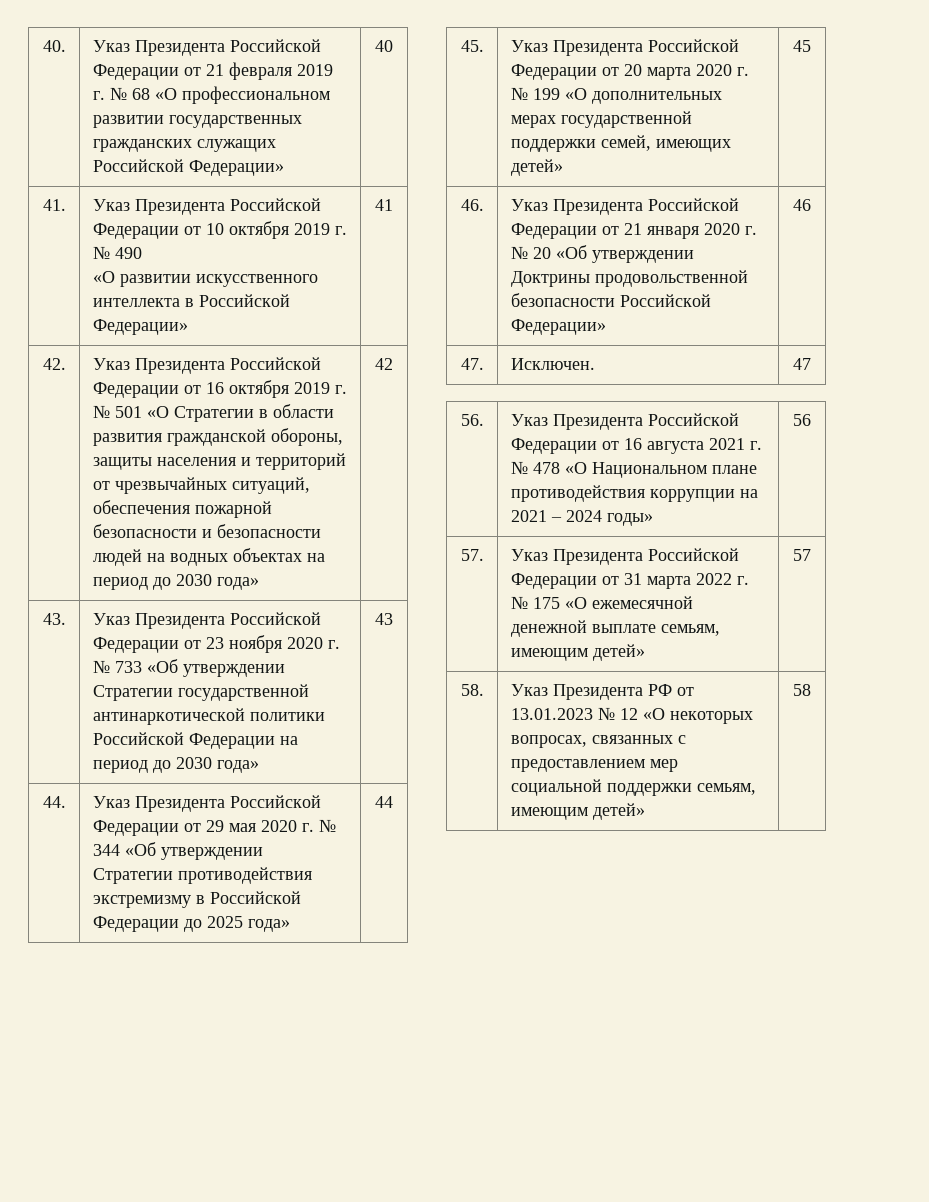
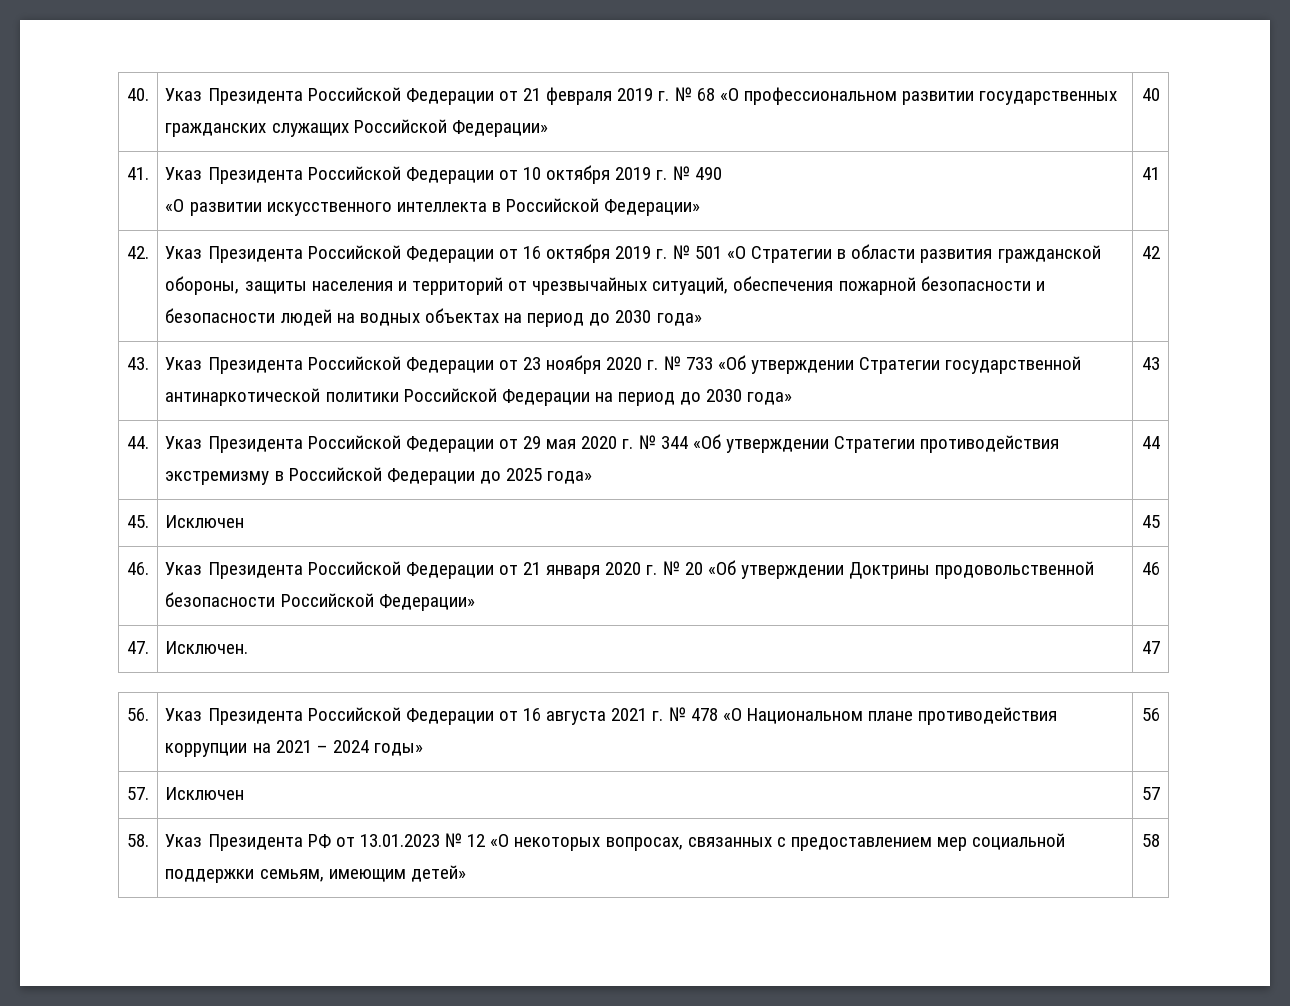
- 45. | Указ Президента Российской Федерации от 20 марта 2020 г. № 199 «О дополнительных мерах государственной поддержки семей, имеющих детей» | 45
+ 45. | Исключен | 45
- 57. | Указ Президента Российской Федерации от 31 марта 2022 г. № 175 «О ежемесячной денежной выплате семьям, имеющим детей» | 57
+ 57. | Исключен | 57

